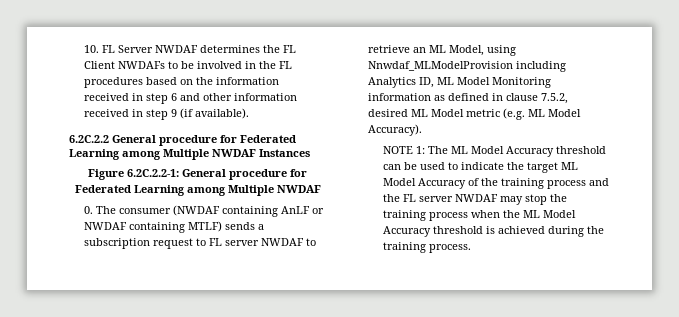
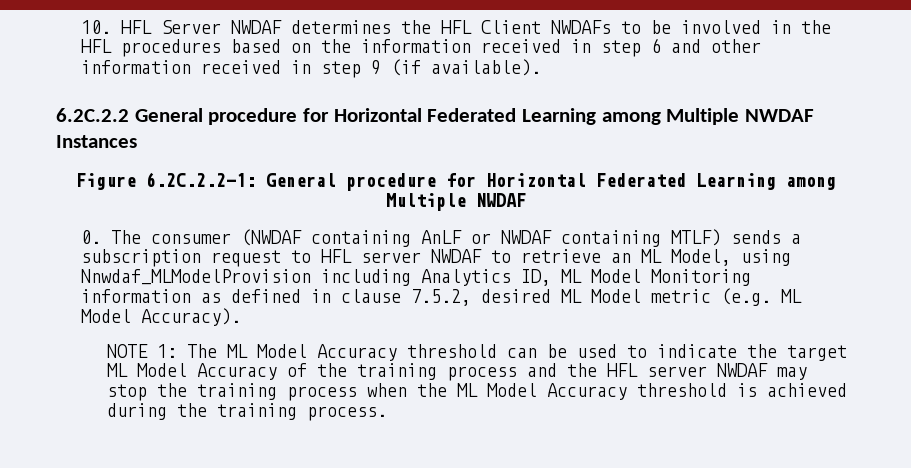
- 10. FL Server NWDAF determines the FL Client NWDAFs to be involved in the FL procedures based on the information received in step 6 and other information received in step 9 (if available).
+ 10. HFL Server NWDAF determines the HFL Client NWDAFs to be involved in the HFL procedures based on the information received in step 6 and other information received in step 9 (if available).
- 6.2C.2.2 General procedure for Federated Learning among Multiple NWDAF Instances
+ 6.2C.2.2 General procedure for Horizontal Federated Learning among Multiple NWDAF Instances
- Figure 6.2C.2.2-1: General procedure for Federated Learning among Multiple NWDAF
+ Figure 6.2C.2.2-1: General procedure for Horizontal Federated Learning among Multiple NWDAF
- 0. The consumer (NWDAF containing AnLF or NWDAF containing MTLF) sends a subscription request to FL server NWDAF to retrieve an ML Model, using Nnwdaf_MLModelProvision including Analytics ID, ML Model Monitoring information as defined in clause 7.5.2, desired ML Model metric (e.g. ML Model Accuracy).
+ 0. The consumer (NWDAF containing AnLF or NWDAF containing MTLF) sends a subscription request to HFL server NWDAF to retrieve an ML Model, using Nnwdaf_MLModelProvision including Analytics ID, ML Model Monitoring information as defined in clause 7.5.2, desired ML Model metric (e.g. ML Model Accuracy).
- NOTE 1: The ML Model Accuracy threshold can be used to indicate the target ML Model Accuracy of the training process and the FL server NWDAF may stop the training process when the ML Model Accuracy threshold is achieved during the training process.
+ NOTE 1: The ML Model Accuracy threshold can be used to indicate the target ML Model Accuracy of the training process and the HFL server NWDAF may stop the training process when the ML Model Accuracy threshold is achieved during the training process.

